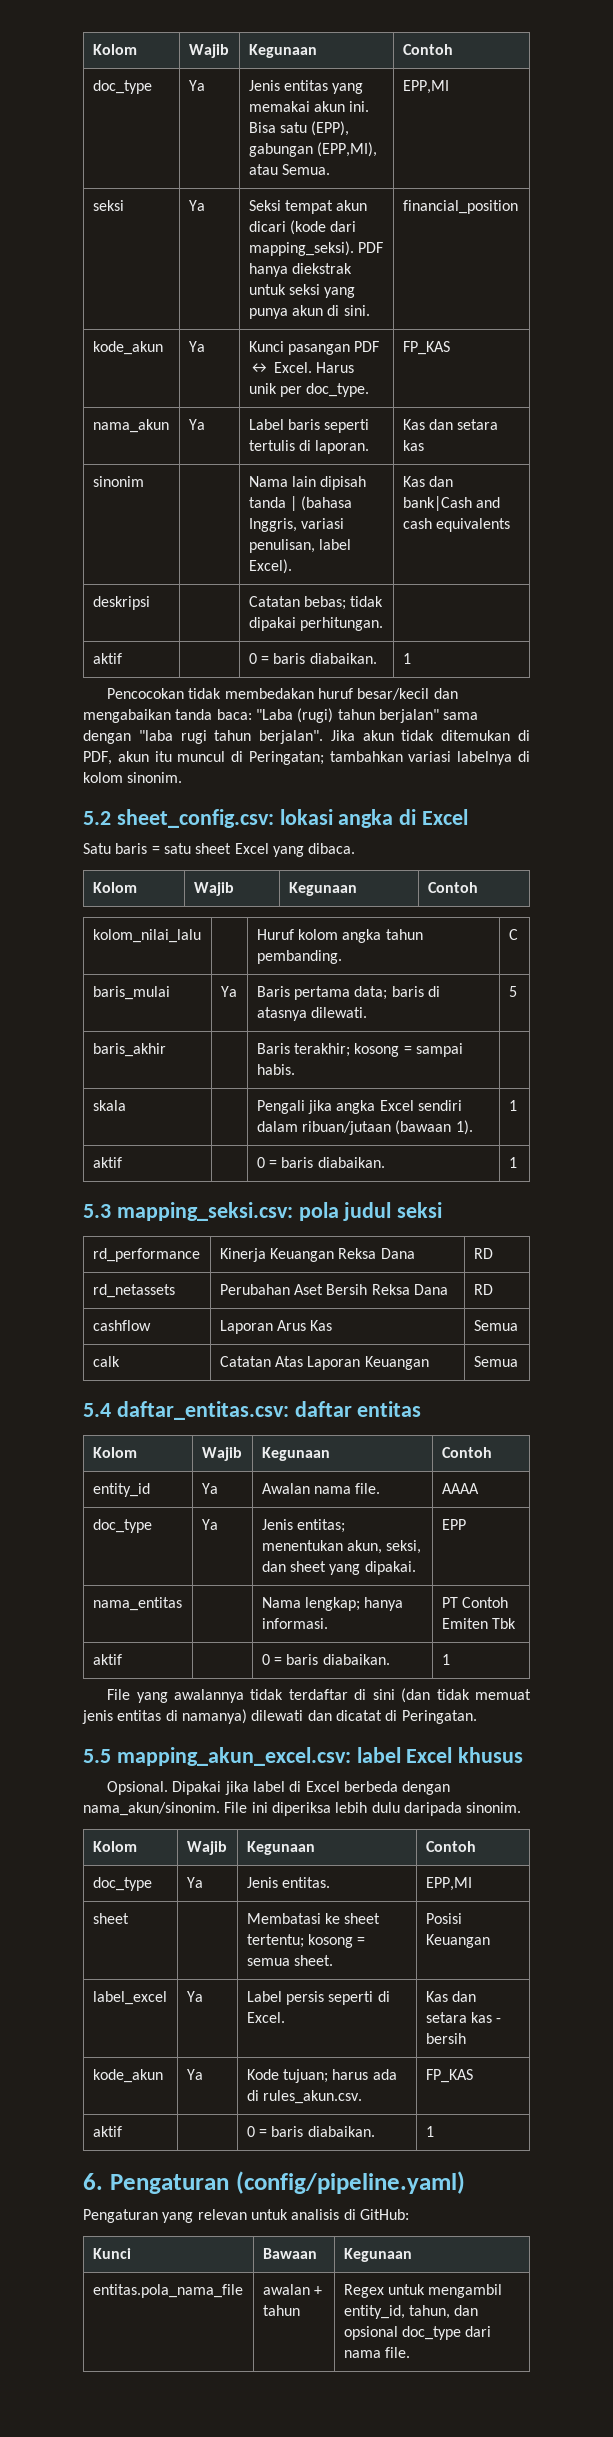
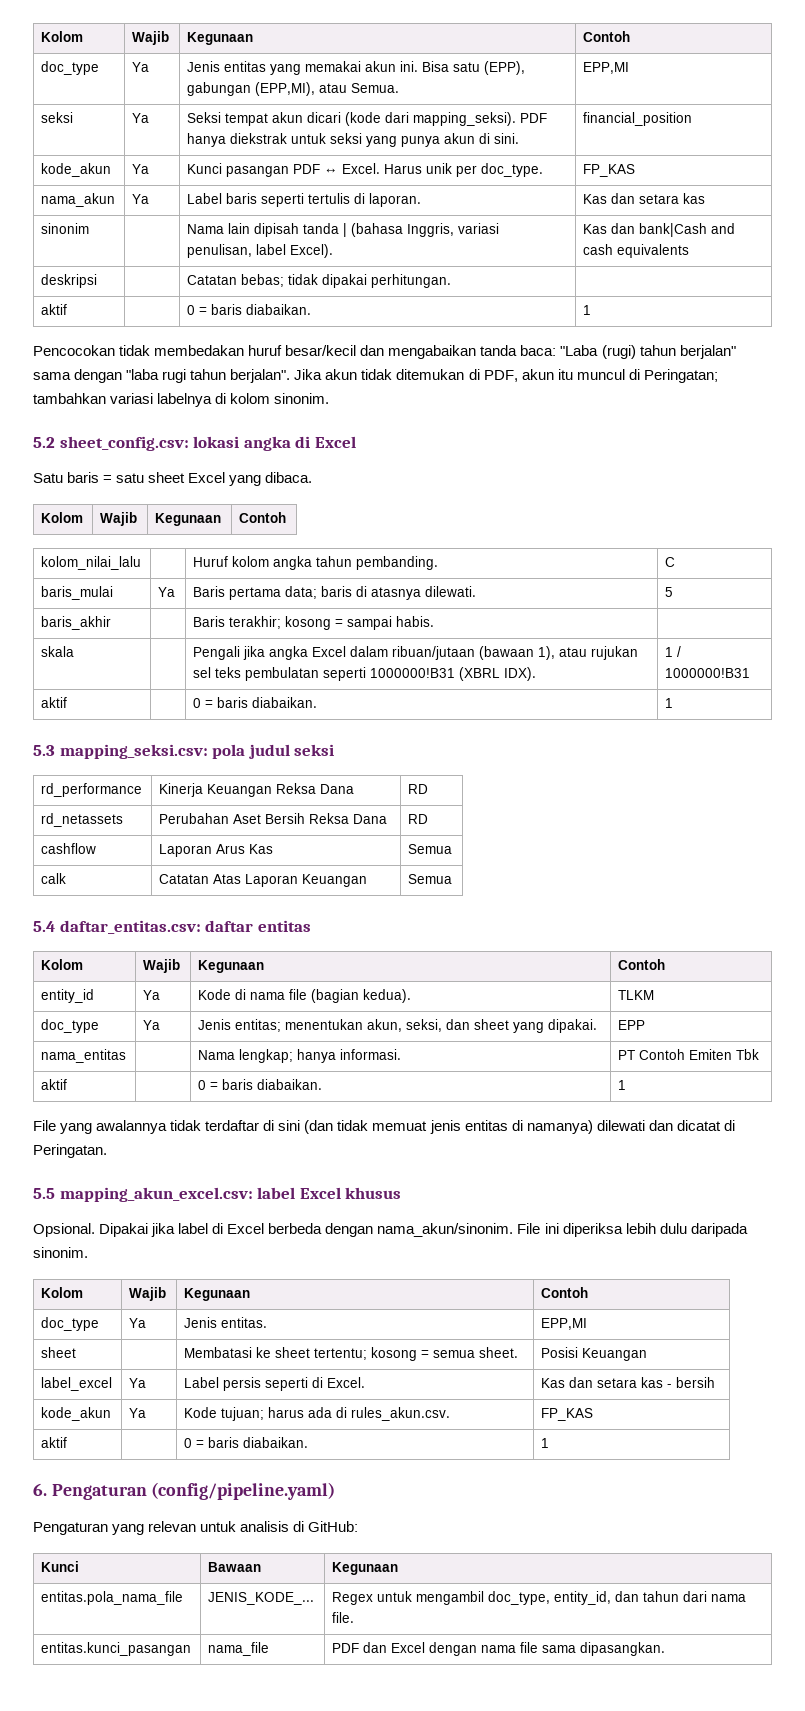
- skala | | Pengali jika angka Excel sendiri dalam ribuan/jutaan (bawaan 1). | 1
+ skala | | Pengali jika angka Excel dalam ribuan/jutaan (bawaan 1), atau rujukan sel teks pembulatan seperti 1000000!B31 (XBRL IDX). | 1 / 1000000!B31
- entity_id | Ya | Awalan nama file. | AAAA
+ entity_id | Ya | Kode di nama file (bagian kedua). | TLKM
- entitas.pola_nama_file | awalan + tahun | Regex untuk mengambil entity_id, tahun, dan opsional doc_type dari nama file.
+ entitas.pola_nama_file | JENIS_KODE_... | Regex untuk mengambil doc_type, entity_id, dan tahun dari nama file.
+ entitas.kunci_pasangan | nama_file | PDF dan Excel dengan nama file sama dipasangkan.

